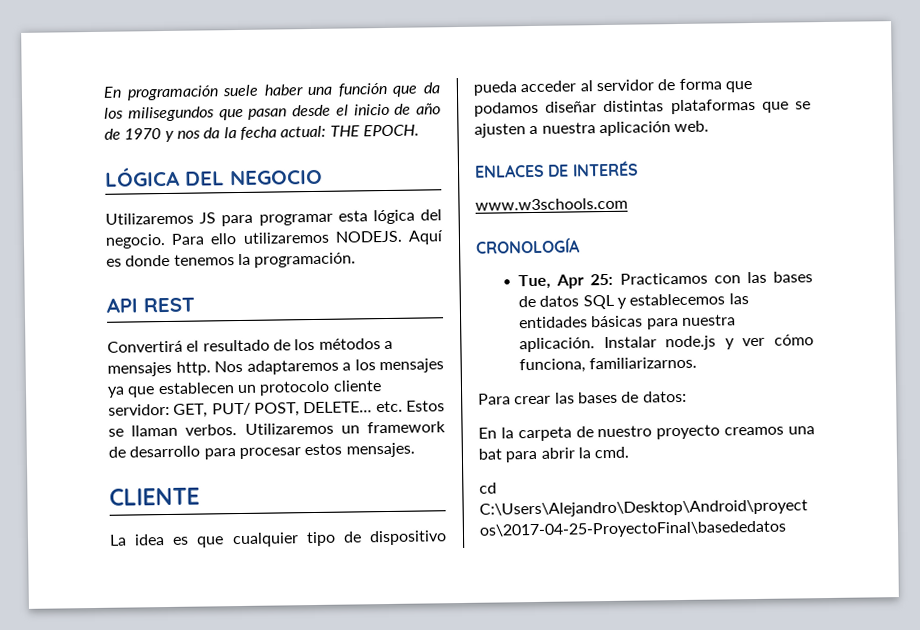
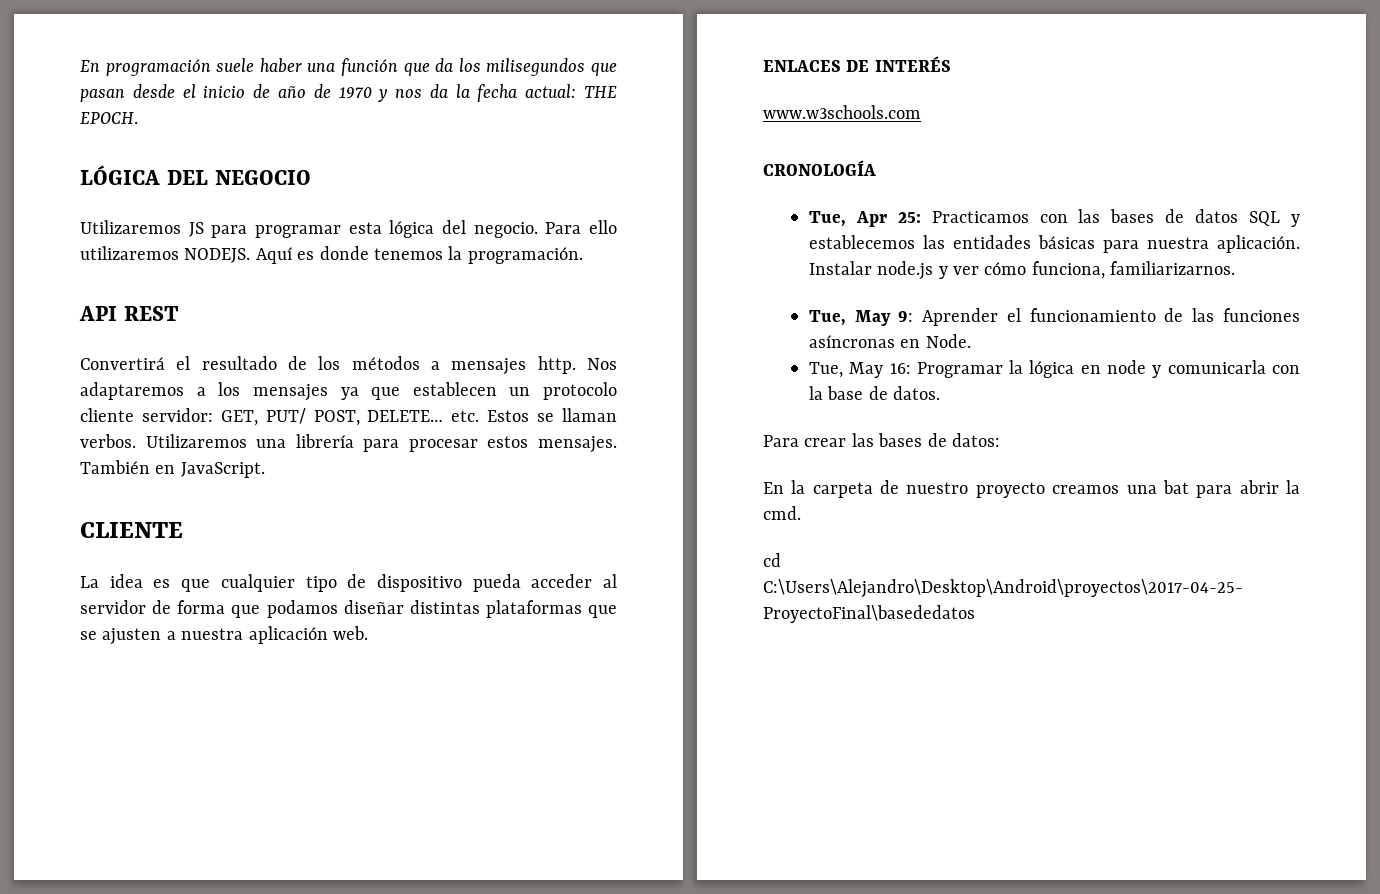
- Utilizaremos un framework de desarrollo para procesar estos mensajes.
+ Utilizaremos una librería para procesar estos mensajes. También en JavaScript.
+ Tue, May 9: Aprender el funcionamiento de las funciones asíncronas en Node.
+ Tue, May 16: Programar la lógica en node y comunicarla con la base de datos.

